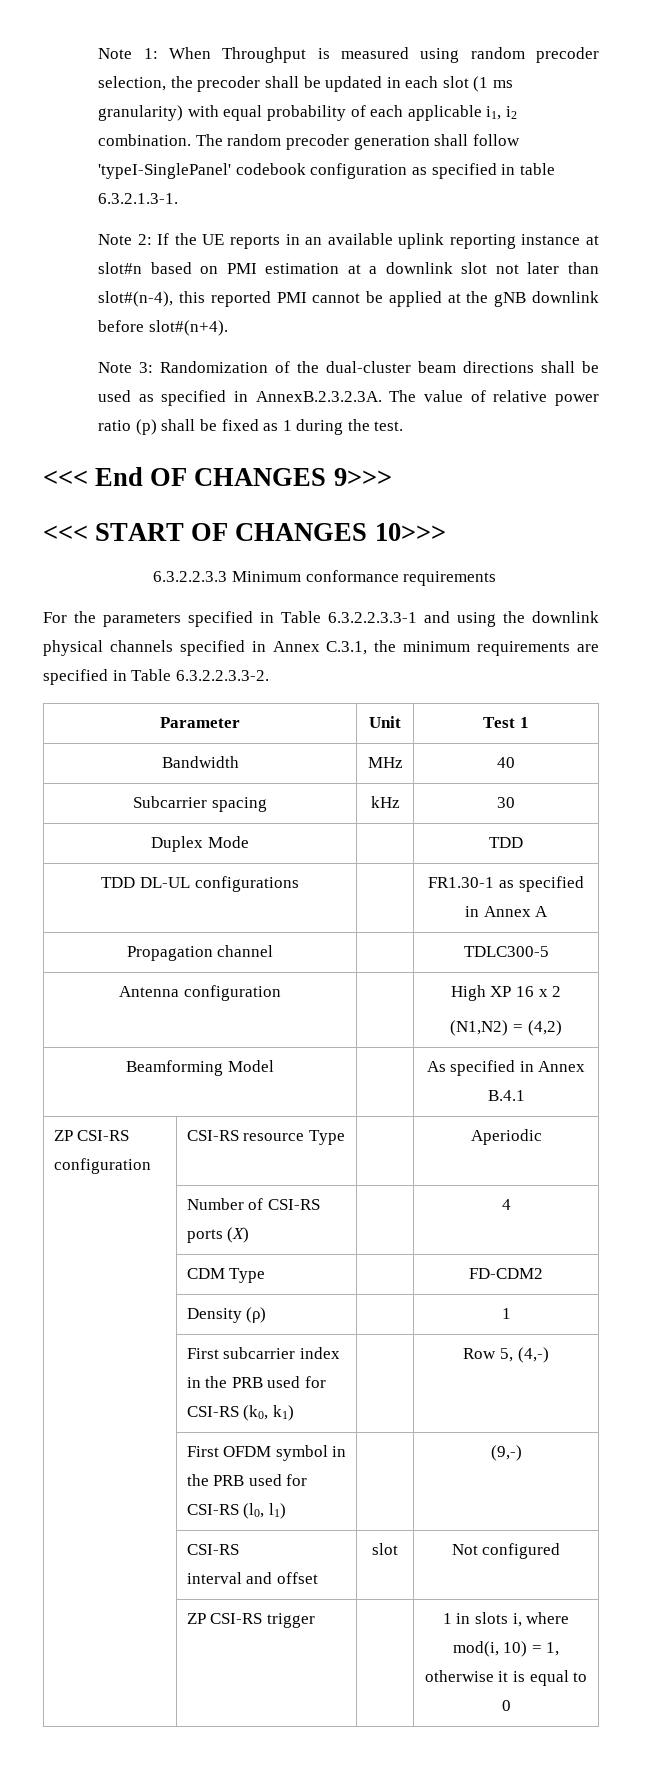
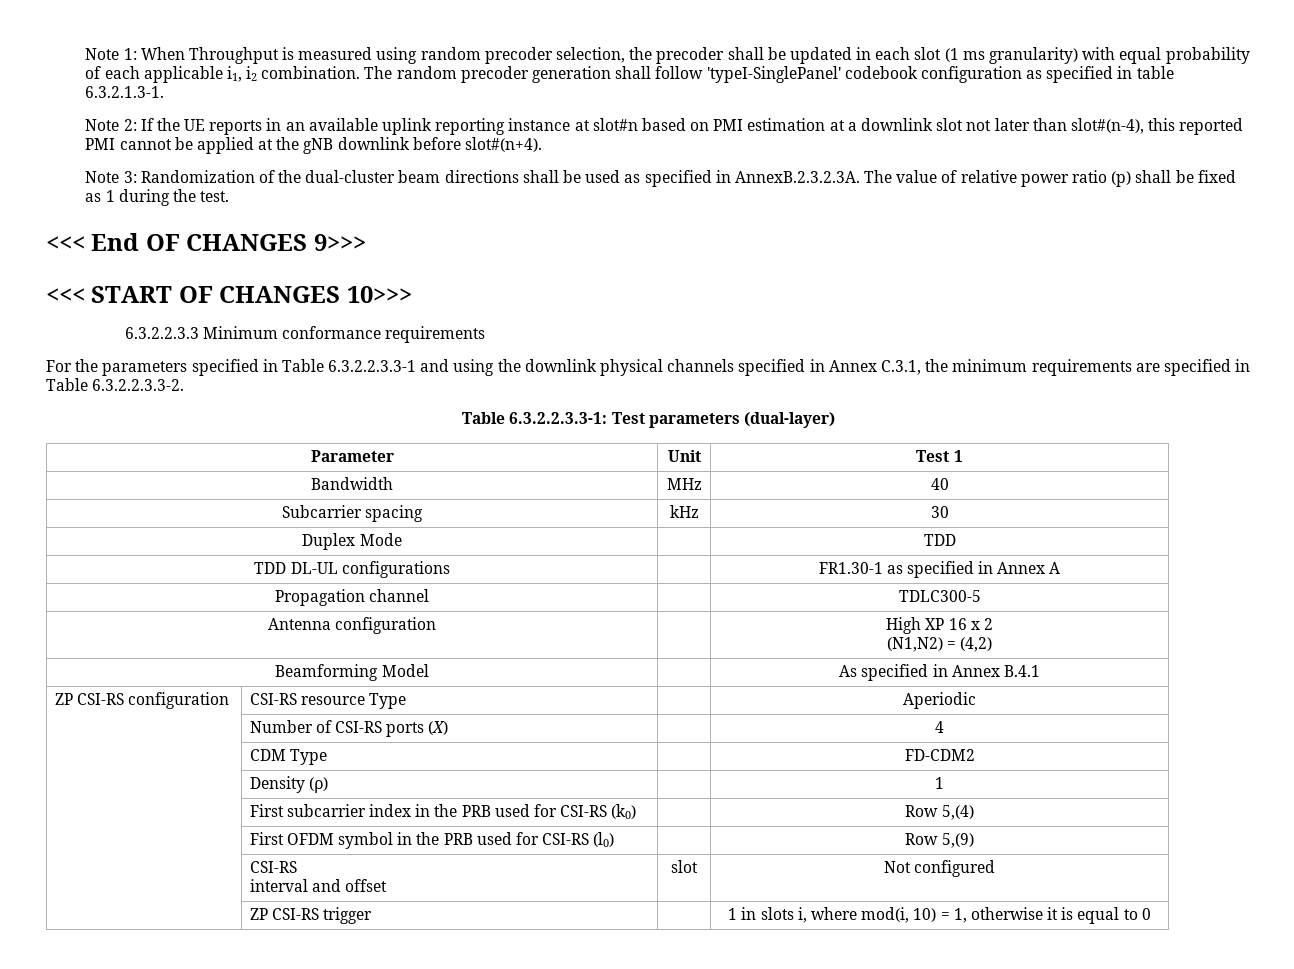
+ Table 6.3.2.2.3.3-1: Test parameters (dual-layer)
- | First subcarrier index in the PRB used for CSI-RS (k0, k1) | | Row 5, (4,-)
+ | First subcarrier index in the PRB used for CSI-RS (k0) | | Row 5,(4)
- | First OFDM symbol in the PRB used for CSI-RS (l0, l1) | | (9,-)
+ | First OFDM symbol in the PRB used for CSI-RS (l0) | | Row 5,(9)

